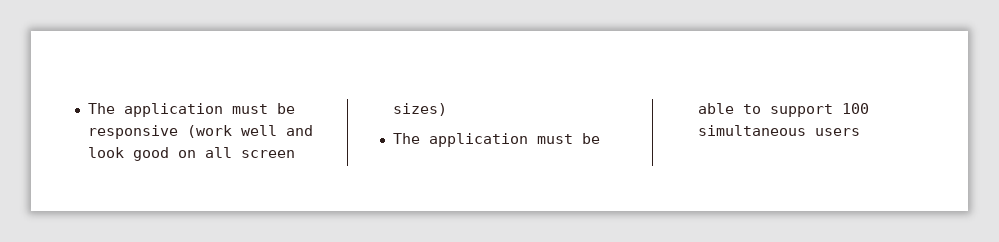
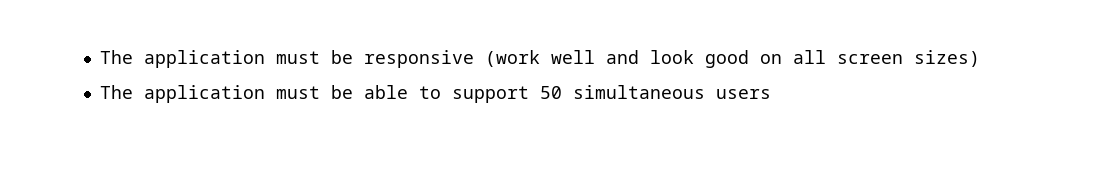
- The application must be able to support 100 simultaneous users
+ The application must be able to support 50 simultaneous users

